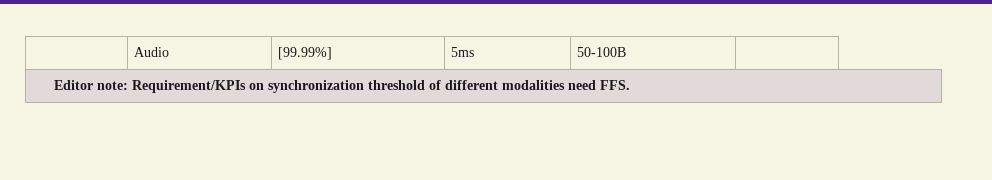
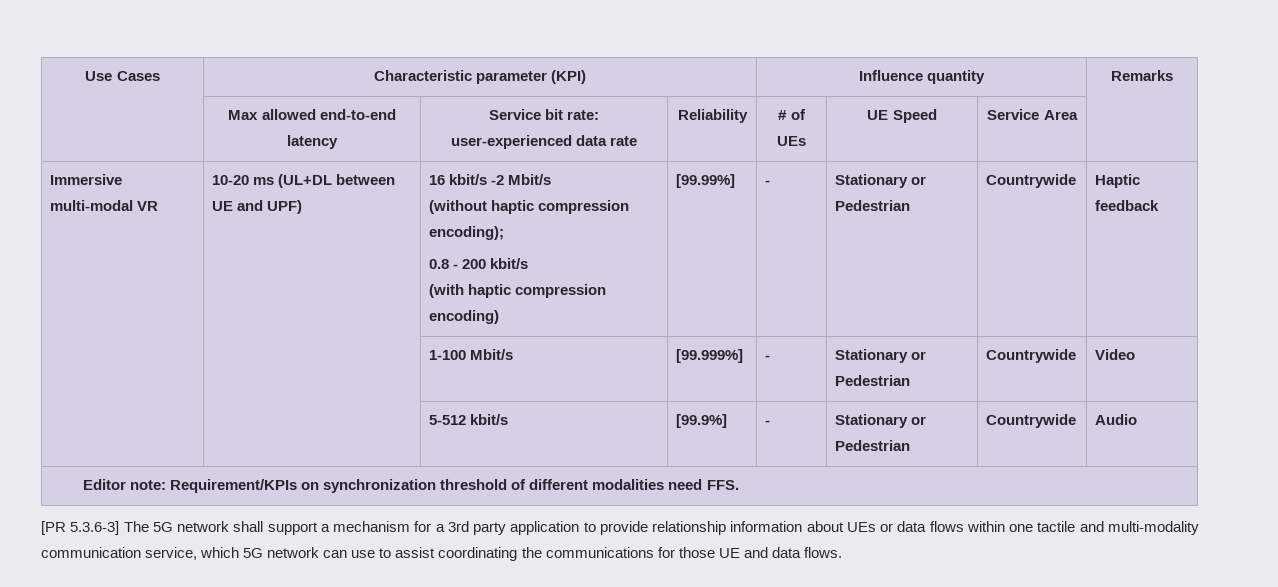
- | Audio | [99.99%] | 5ms | 50-100B |
+ Use Cases | Characteristic parameter (KPI) | Influence quantity | Remarks
+ | Max allowed end-to-end latency | Service bit rate: user-experienced data rate | Reliability | # of UEs | UE Speed | Service Area |
+ Immersive multi-modal VR | 10-20 ms (UL+DL between UE and UPF) | 16 kbit/s -2 Mbit/s
+ (without haptic compression encoding);
+ 0.8 - 200 kbit/s
+ (with haptic compression encoding) | [99.99%] | - | Stationary or Pedestrian | Countrywide | Haptic feedback
+ | | 1-100 Mbit/s | [99.999%] | - | Stationary or Pedestrian | Countrywide | Video
+ | | 5-512 kbit/s | [99.9%] | - | Stationary or Pedestrian | Countrywide | Audio
+ [PR 5.3.6-3] The 5G network shall support a mechanism for a 3rd party application to provide relationship information about UEs or data flows within one tactile and multi-modality communication service, which 5G network can use to assist coordinating the communications for those UE and data flows.

